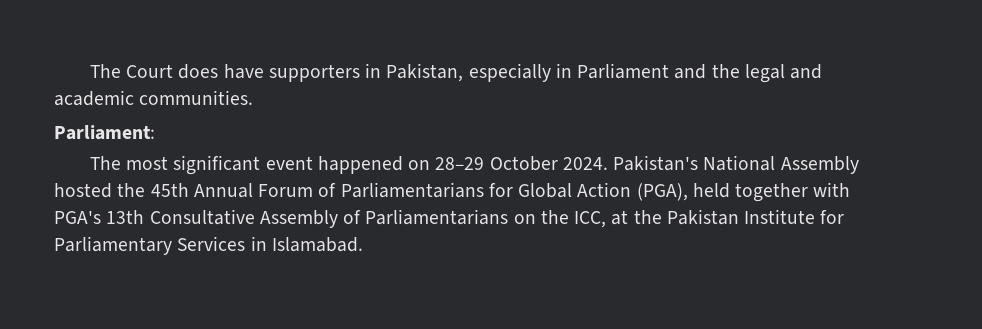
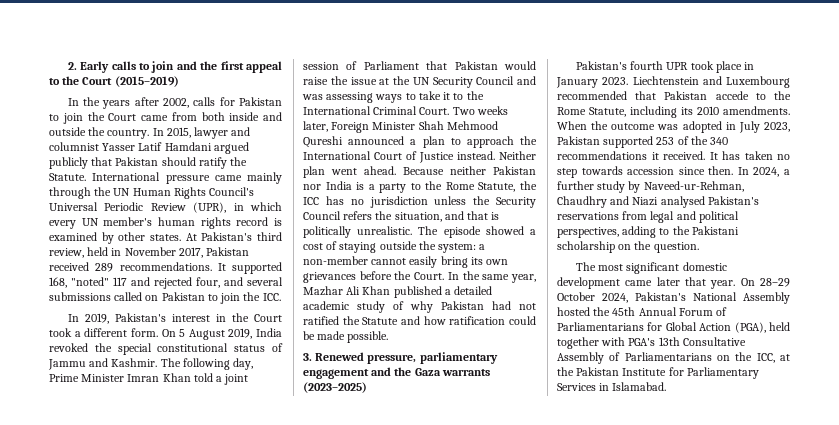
- The Court does have supporters in Pakistan, especially in Parliament and the legal and academic communities.
- Parliament:
- The most significant event happened on 28–29 October 2024. Pakistan's National Assembly hosted the 45th Annual Forum of Parliamentarians for Global Action (PGA), held together with PGA's 13th Consultative Assembly of Parliamentarians on the ICC, at the Pakistan Institute for Parliamentary Services in Islamabad.
+ 2. Early calls to join and the first appeal to the Court (2015–2019)
+ In the years after 2002, calls for Pakistan to join the Court came from both inside and outside the country. In 2015, lawyer and columnist Yasser Latif Hamdani argued publicly that Pakistan should ratify the Statute. International pressure came mainly through the UN Human Rights Council's Universal Periodic Review (UPR), in which every UN member's human rights record is examined by other states. At Pakistan's third review, held in November 2017, Pakistan received 289 recommendations. It supported 168, "noted" 117 and rejected four, and several submissions called on Pakistan to join the ICC.
+ In 2019, Pakistan's interest in the Court took a different form. On 5 August 2019, India revoked the special constitutional status of Jammu and Kashmir. The following day, Prime Minister Imran Khan told a joint session of Parliament that Pakistan would raise the issue at the UN Security Council and was assessing ways to take it to the International Criminal Court. Two weeks later, Foreign Minister Shah Mehmood Qureshi announced a plan to approach the International Court of Justice instead. Neither plan went ahead. Because neither Pakistan nor India is a party to the Rome Statute, the ICC has no jurisdiction unless the Security Council refers the situation, and that is politically unrealistic. The episode showed a cost of staying outside the system: a non-member cannot easily bring its own grievances before the Court. In the same year, Mazhar Ali Khan published a detailed academic study of why Pakistan had not ratified the Statute and how ratification could be made possible.
+ 3. Renewed pressure, parliamentary engagement and the Gaza warrants (2023–2025)
+ Pakistan's fourth UPR took place in January 2023. Liechtenstein and Luxembourg recommended that Pakistan accede to the Rome Statute, including its 2010 amendments. When the outcome was adopted in July 2023, Pakistan supported 253 of the 340 recommendations it received. It has taken no step towards accession since then. In 2024, a further study by Naveed-ur-Rehman, Chaudhry and Niazi analysed Pakistan's reservations from legal and political perspectives, adding to the Pakistani scholarship on the question.
+ The most significant domestic development came later that year. On 28–29 October 2024, Pakistan's National Assembly hosted the 45th Annual Forum of Parliamentarians for Global Action (PGA), held together with PGA's 13th Consultative Assembly of Parliamentarians on the ICC, at the Pakistan Institute for Parliamentary Services in Islamabad.

